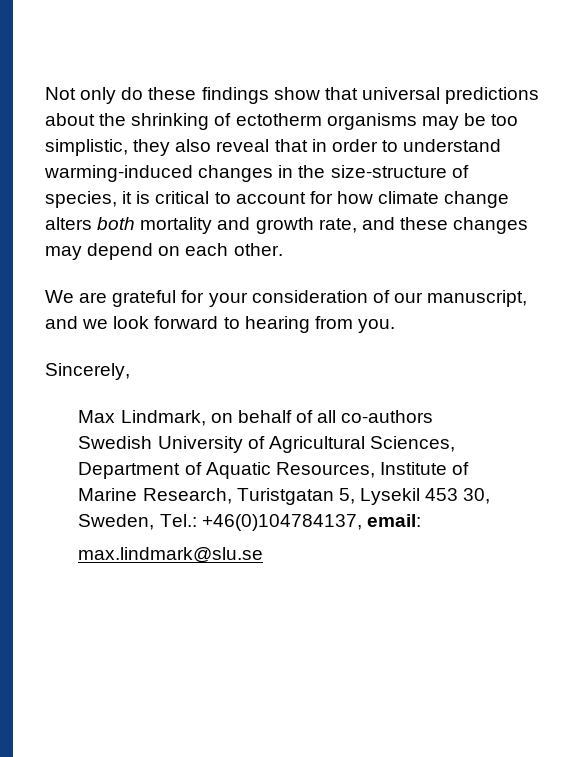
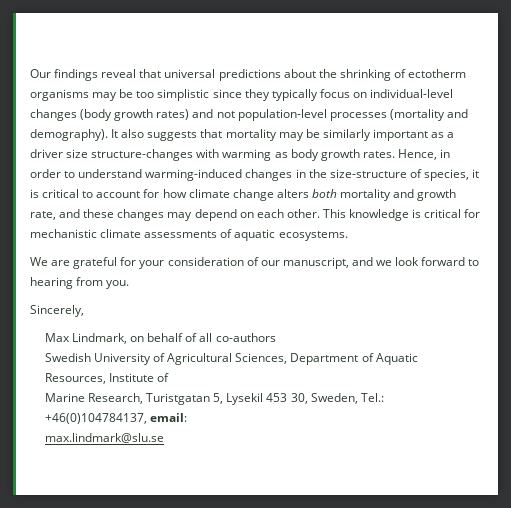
- Not only do these findings show that universal predictions about the shrinking of ectotherm organisms may be too simplistic, they also reveal that in order to understand warming-induced changes in the size-structure of species, it is critical to account for how climate change alters both mortality and growth rate, and these changes may depend on each other.
+ Our findings reveal that universal predictions about the shrinking of ectotherm organisms may be too simplistic since they typically focus on individual-level changes (body growth rates) and not population-level processes (mortality and demography). It also suggests that mortality may be similarly important as a driver size structure-changes with warming as body growth rates. Hence, in order to understand warming-induced changes in the size-structure of species, it is critical to account for how climate change alters both mortality and growth rate, and these changes may depend on each other. This knowledge is critical for mechanistic climate assessments of aquatic ecosystems.

